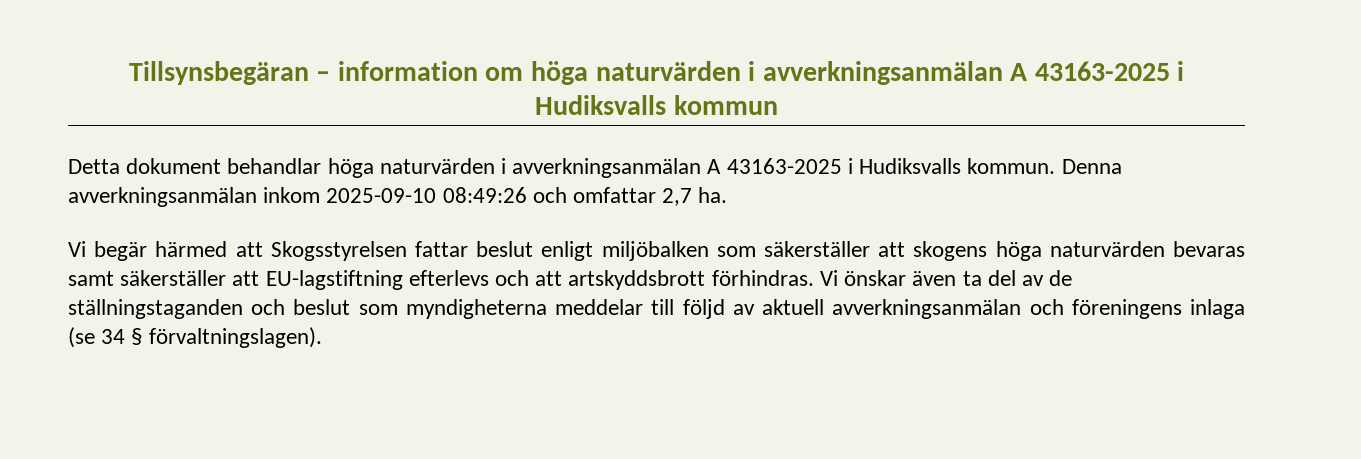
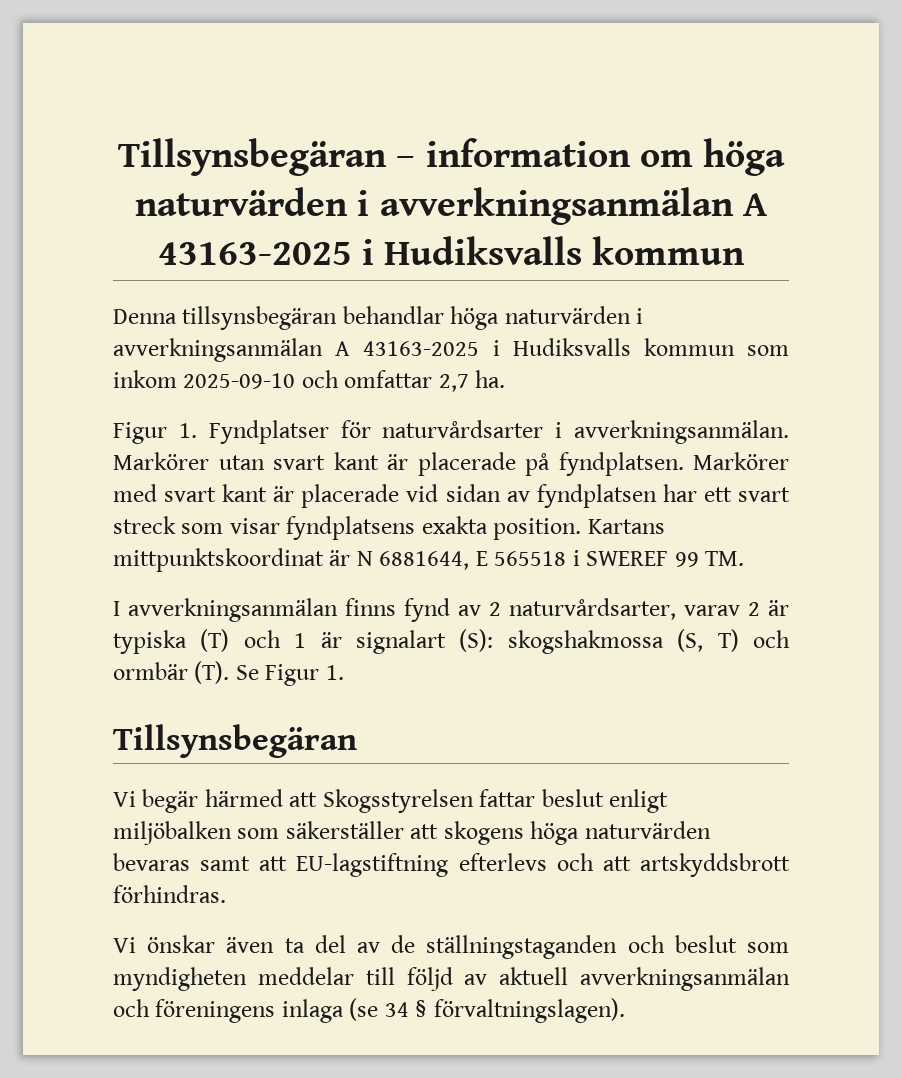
- Detta dokument behandlar höga naturvärden i avverkningsanmälan A 43163-2025 i Hudiksvalls kommun. Denna avverkningsanmälan inkom 2025-09-10 08:49:26 och omfattar 2,7 ha.
+ Denna tillsynsbegäran behandlar höga naturvärden i avverkningsanmälan A 43163-2025 i Hudiksvalls kommun som inkom 2025-09-10 och omfattar 2,7 ha.
+ Figur 1. Fyndplatser för naturvårdsarter i avverkningsanmälan. Markörer utan svart kant är placerade på fyndplatsen. Markörer med svart kant är placerade vid sidan av fyndplatsen har ett svart streck som visar fyndplatsens exakta position. Kartans mittpunktskoordinat är N 6881644, E 565518 i SWEREF 99 TM.
+ I avverkningsanmälan finns fynd av 2 naturvårdsarter, varav 2 är typiska (T) och 1 är signalart (S): skogshakmossa (S, T) och ormbär (T). Se Figur 1.
+ Tillsynsbegäran
- Vi begär härmed att Skogsstyrelsen fattar beslut enligt miljöbalken som säkerställer att skogens höga naturvärden bevaras samt säkerställer att EU-lagstiftning efterlevs och att artskyddsbrott förhindras. Vi önskar även ta del av de ställningstaganden och beslut som myndigheterna meddelar till följd av aktuell avverkningsanmälan och föreningens inlaga (se 34 § förvaltningslagen).
+ Vi begär härmed att Skogsstyrelsen fattar beslut enligt miljöbalken som säkerställer att skogens höga naturvärden bevaras samt att EU-lagstiftning efterlevs och att artskyddsbrott förhindras.
+ Vi önskar även ta del av de ställningstaganden och beslut som myndigheten meddelar till följd av aktuell avverkningsanmälan och föreningens inlaga (se 34 § förvaltningslagen).

